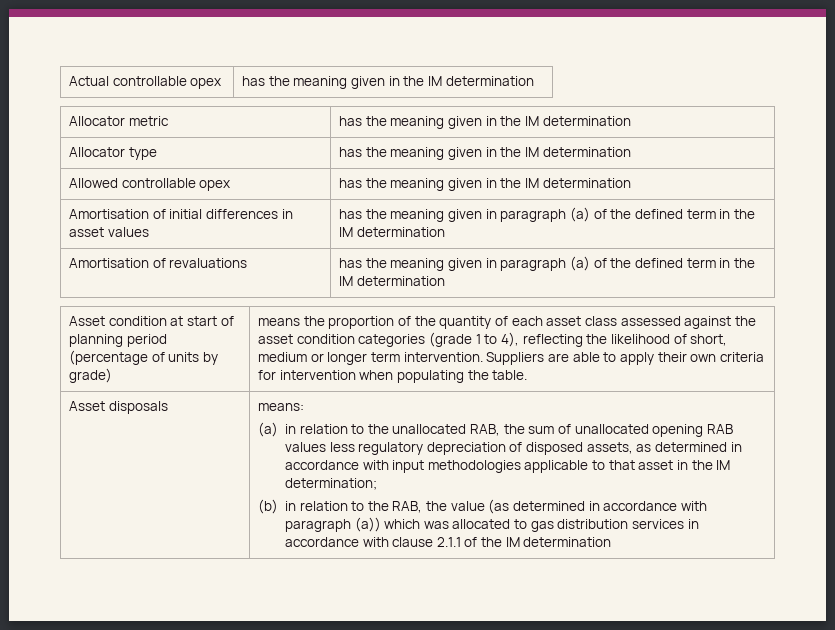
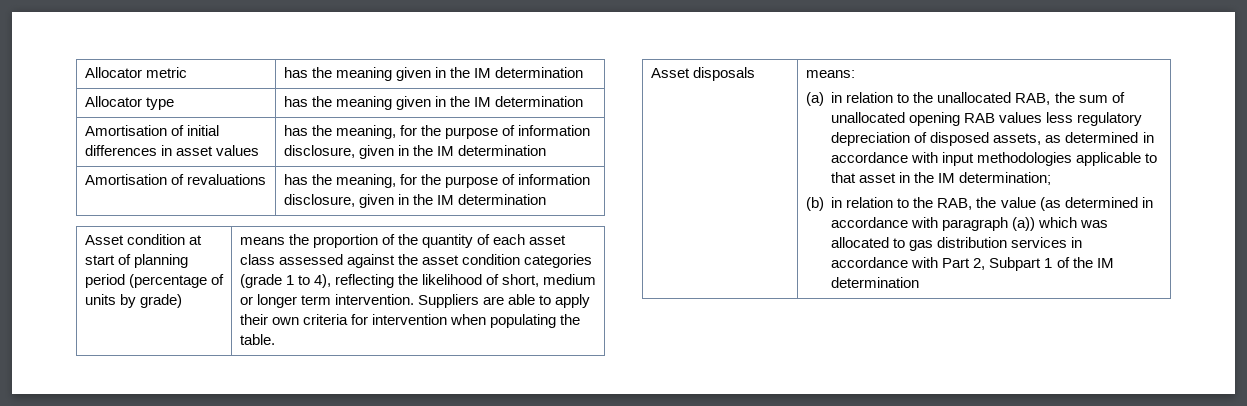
- Actual controllable opex | has the meaning given in the IM determination
- Allowed controllable opex | has the meaning given in the IM determination
- Amortisation of initial differences in asset values | has the meaning given in paragraph (a) of the defined term in the IM determination
+ Amortisation of initial differences in asset values | has the meaning, for the purpose of information disclosure, given in the IM determination
- Amortisation of revaluations | has the meaning given in paragraph (a) of the defined term in the IM determination
+ Amortisation of revaluations | has the meaning, for the purpose of information disclosure, given in the IM determination
- (b) in relation to the RAB, the value (as determined in accordance with paragraph (a)) which was allocated to gas distribution services in accordance with clause 2.1.1 of the IM determination
+ (b) in relation to the RAB, the value (as determined in accordance with paragraph (a)) which was allocated to gas distribution services in accordance with Part 2, Subpart 1 of the IM determination

